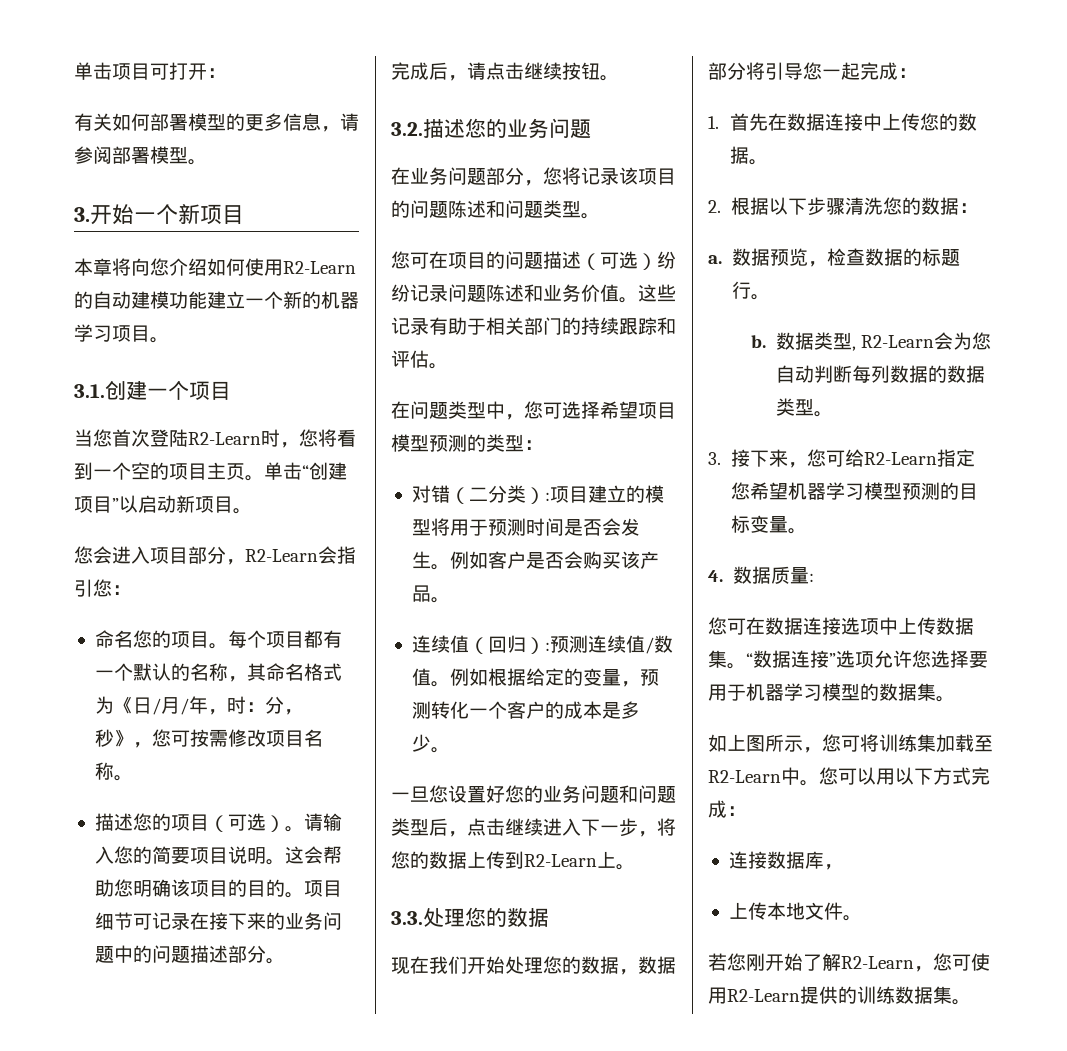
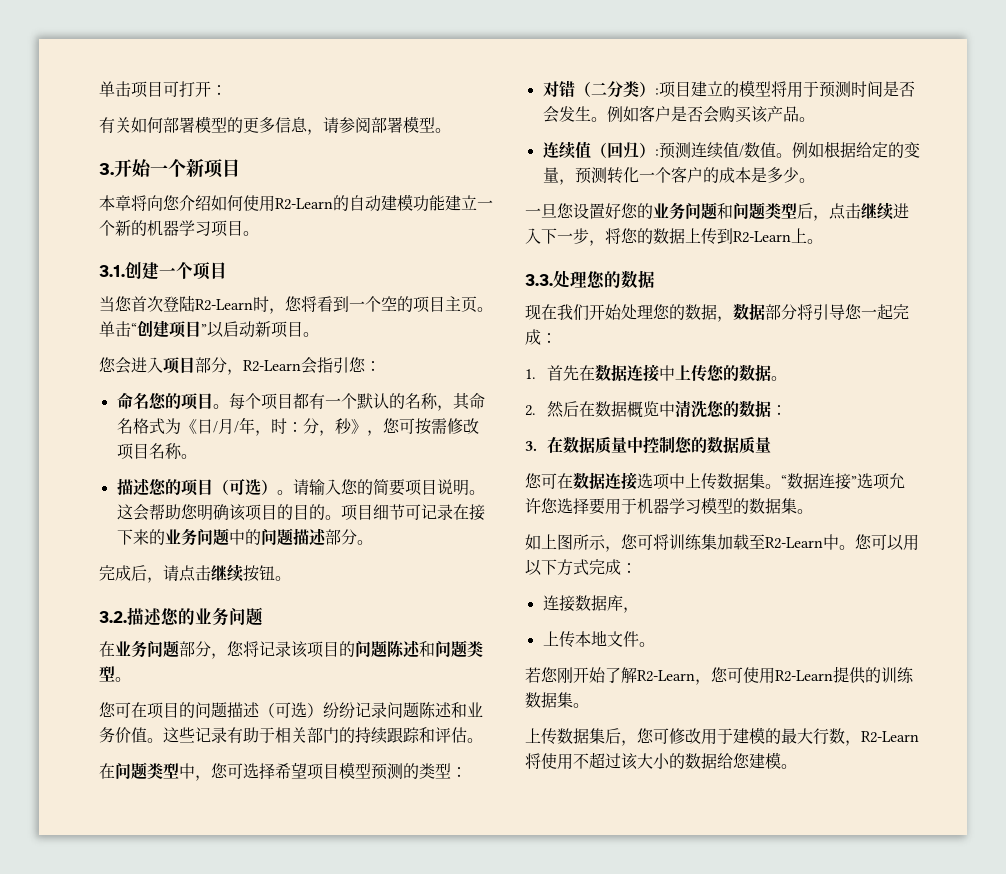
- 2.根据以下步骤清洗您的数据：
+ 2.然后在数据概览中清洗您的数据：
- a.数据预览，检查数据的标题行。
- b.数据类型, R2-Learn会为您自动判断每列数据的数据类型。
- 3.接下来，您可给R2-Learn指定您希望机器学习模型预测的目标变量。
- 4.数据质量:
+ 3.在数据质量中控制您的数据质量
+ 上传数据集后，您可修改用于建模的最大行数，R2-Learn将使用不超过该大小的数据给您建模。

